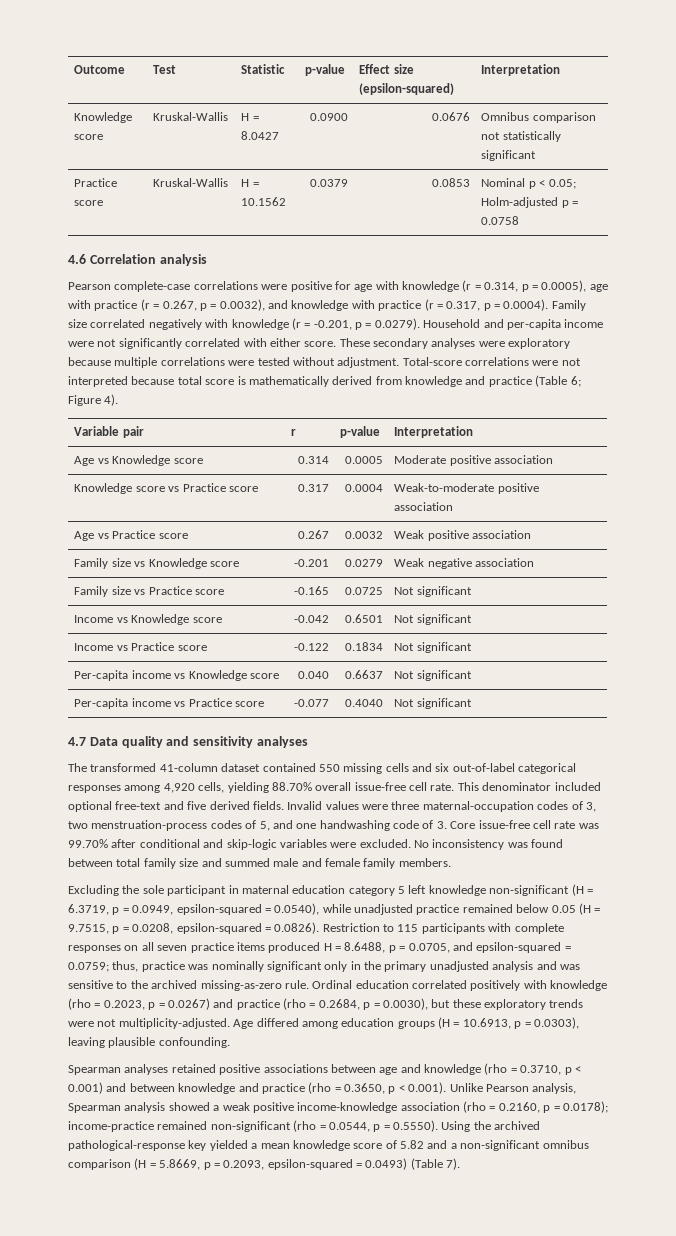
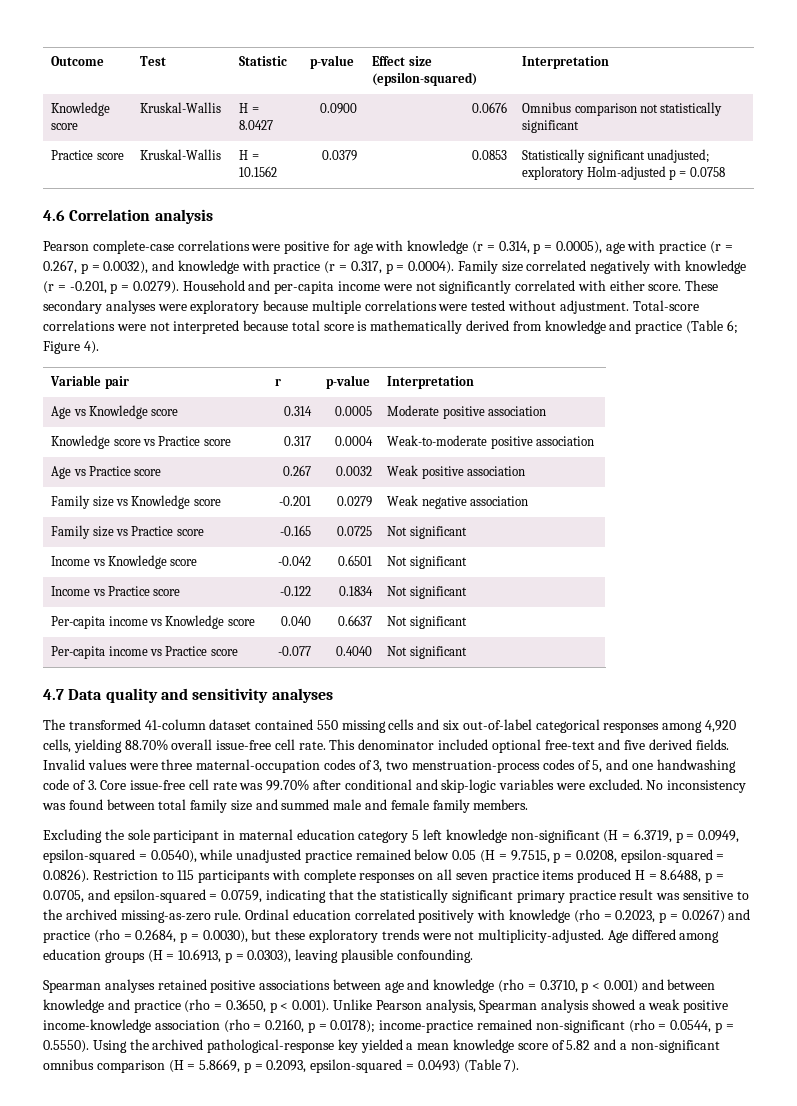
- Practice score | Kruskal-Wallis | H = 10.1562 | 0.0379 | 0.0853 | Nominal p < 0.05; Holm-adjusted p = 0.0758
+ Practice score | Kruskal-Wallis | H = 10.1562 | 0.0379 | 0.0853 | Statistically significant unadjusted; exploratory Holm-adjusted p = 0.0758
- Excluding the sole participant in maternal education category 5 left knowledge non-significant (H = 6.3719, p = 0.0949, epsilon-squared = 0.0540), while unadjusted practice remained below 0.05 (H = 9.7515, p = 0.0208, epsilon-squared = 0.0826). Restriction to 115 participants with complete responses on all seven practice items produced H = 8.6488, p = 0.0705, and epsilon-squared = 0.0759; thus, practice was nominally significant only in the primary unadjusted analysis and was sensitive to the archived missing-as-zero rule.
+ Excluding the sole participant in maternal education category 5 left knowledge non-significant (H = 6.3719, p = 0.0949, epsilon-squared = 0.0540), while unadjusted practice remained below 0.05 (H = 9.7515, p = 0.0208, epsilon-squared = 0.0826). Restriction to 115 participants with complete responses on all seven practice items produced H = 8.6488, p = 0.0705, and epsilon-squared = 0.0759, indicating that the statistically significant primary practice result was sensitive to the archived missing-as-zero rule.

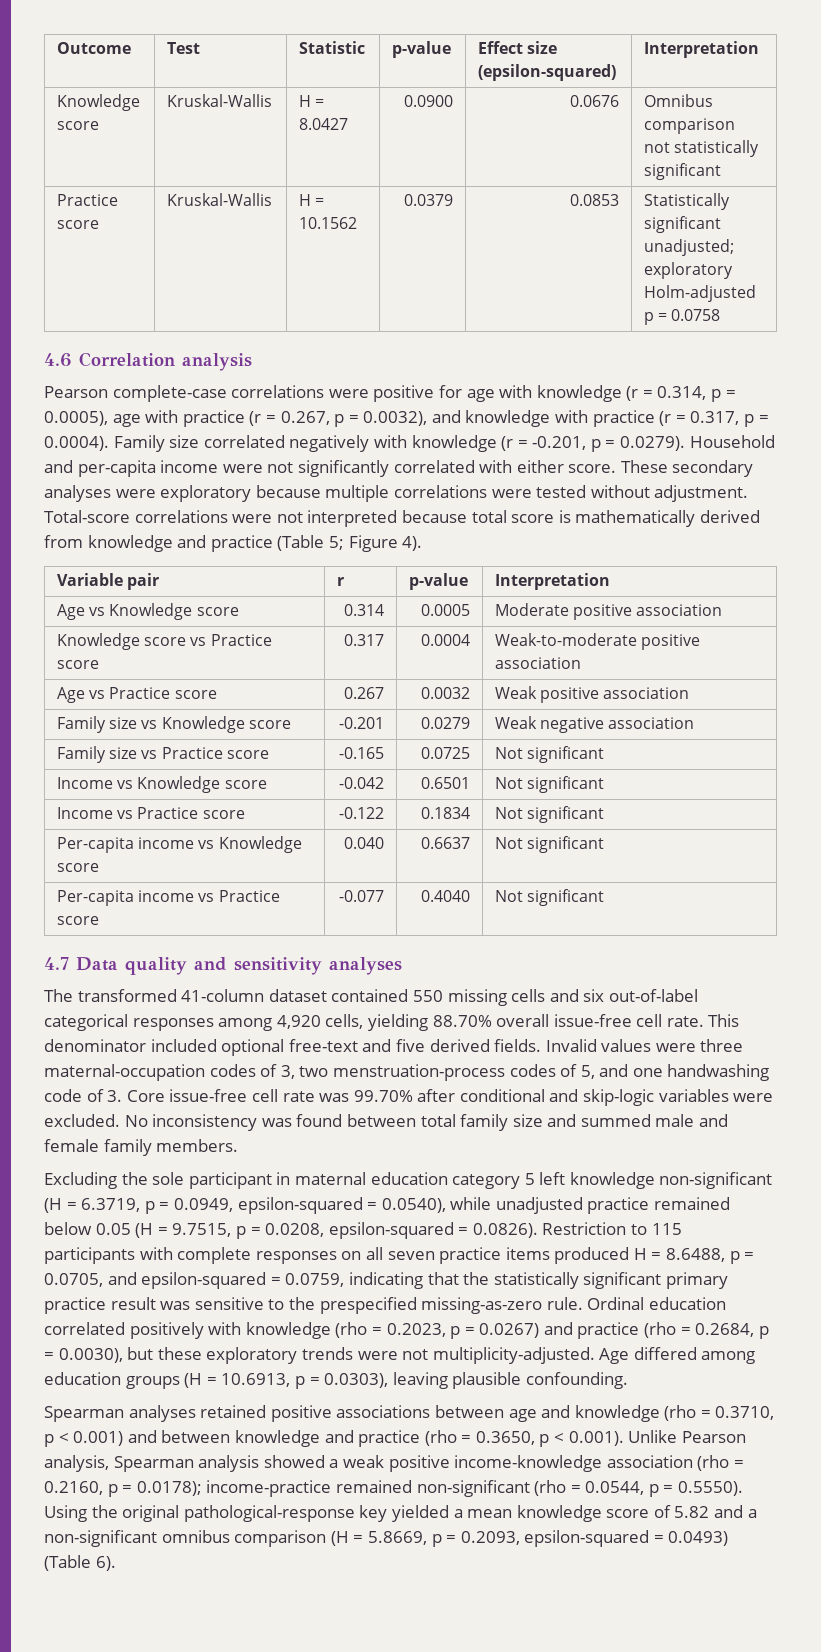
- Total-score correlations were not interpreted because total score is mathematically derived from knowledge and practice (Table 6; Figure 4).
+ Total-score correlations were not interpreted because total score is mathematically derived from knowledge and practice (Table 5; Figure 4).
- Excluding the sole participant in maternal education category 5 left knowledge non-significant (H = 6.3719, p = 0.0949, epsilon-squared = 0.0540), while unadjusted practice remained below 0.05 (H = 9.7515, p = 0.0208, epsilon-squared = 0.0826). Restriction to 115 participants with complete responses on all seven practice items produced H = 8.6488, p = 0.0705, and epsilon-squared = 0.0759, indicating that the statistically significant primary practice result was sensitive to the archived missing-as-zero rule.
+ Excluding the sole participant in maternal education category 5 left knowledge non-significant (H = 6.3719, p = 0.0949, epsilon-squared = 0.0540), while unadjusted practice remained below 0.05 (H = 9.7515, p = 0.0208, epsilon-squared = 0.0826). Restriction to 115 participants with complete responses on all seven practice items produced H = 8.6488, p = 0.0705, and epsilon-squared = 0.0759, indicating that the statistically significant primary practice result was sensitive to the prespecified missing-as-zero rule.
- income-practice remained non-significant (rho = 0.0544, p = 0.5550). Using the archived pathological-response key yielded a mean knowledge score of 5.82 and a non-significant omnibus comparison (H = 5.8669, p = 0.2093, epsilon-squared = 0.0493) (Table 7).
+ income-practice remained non-significant (rho = 0.0544, p = 0.5550). Using the original pathological-response key yielded a mean knowledge score of 5.82 and a non-significant omnibus comparison (H = 5.8669, p = 0.2093, epsilon-squared = 0.0493) (Table 6).

